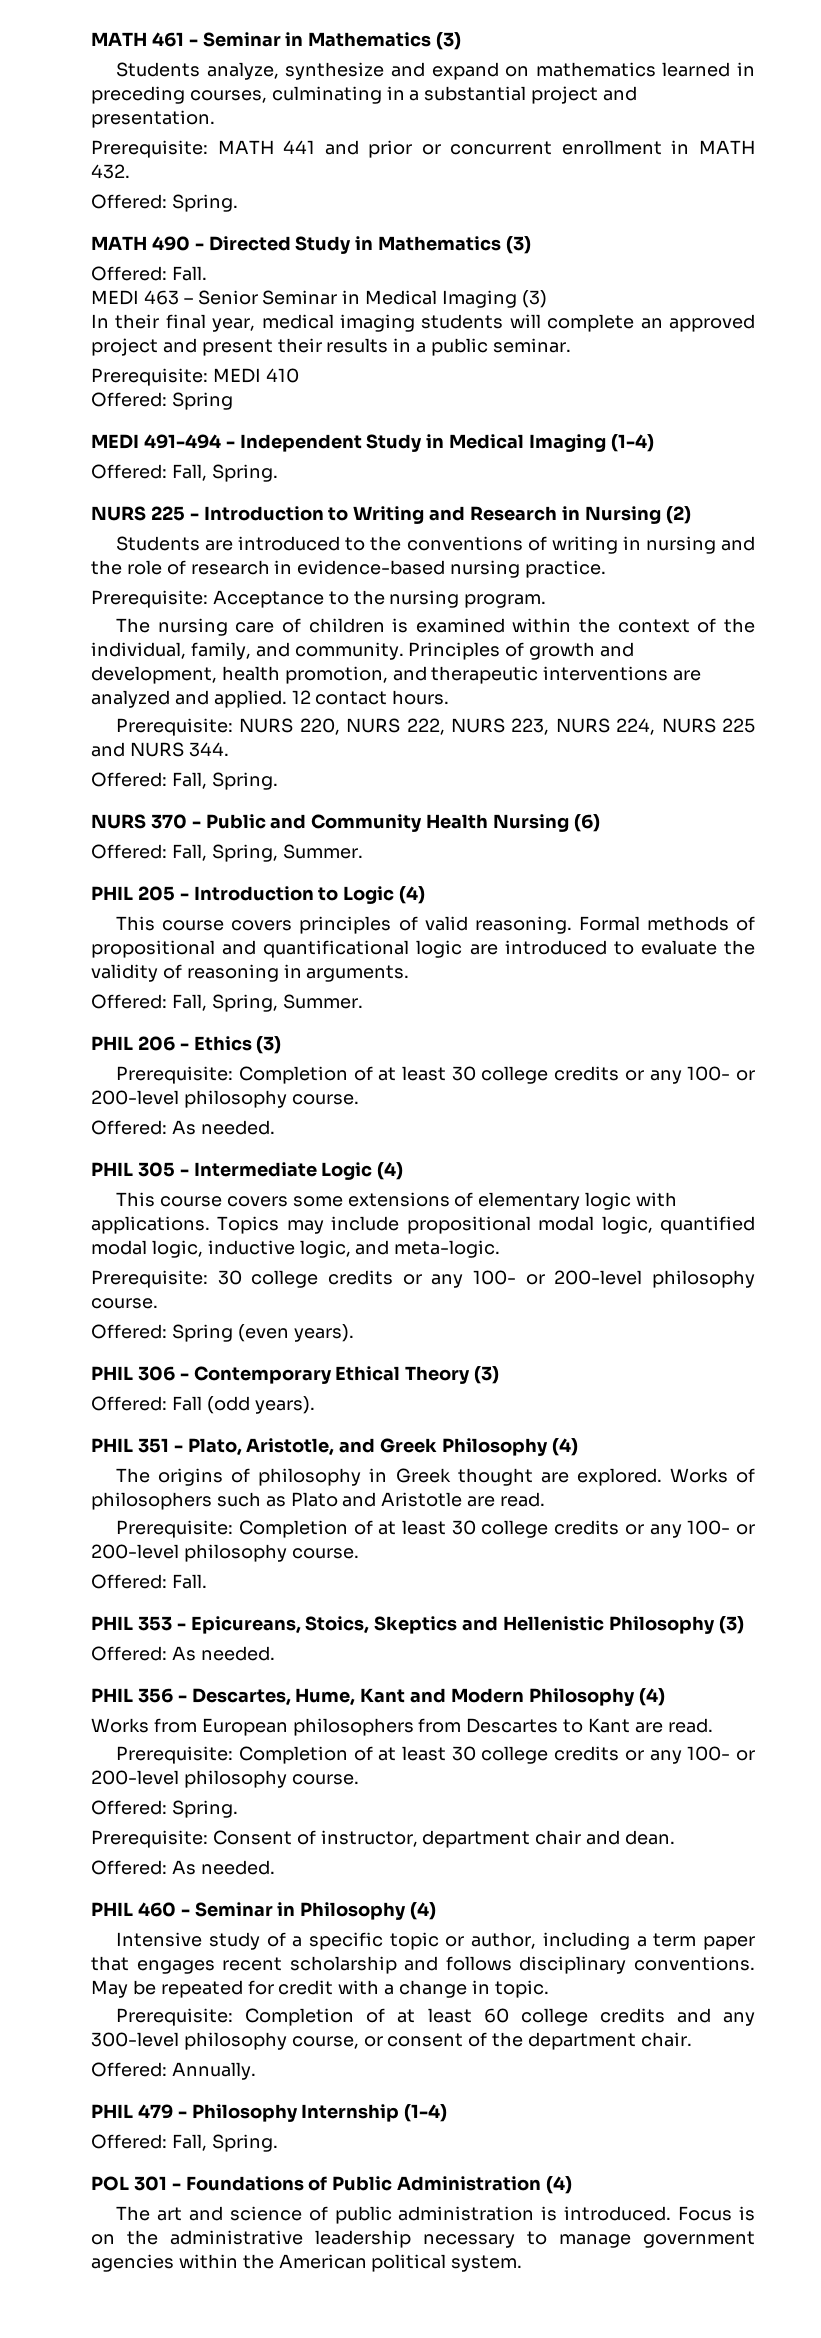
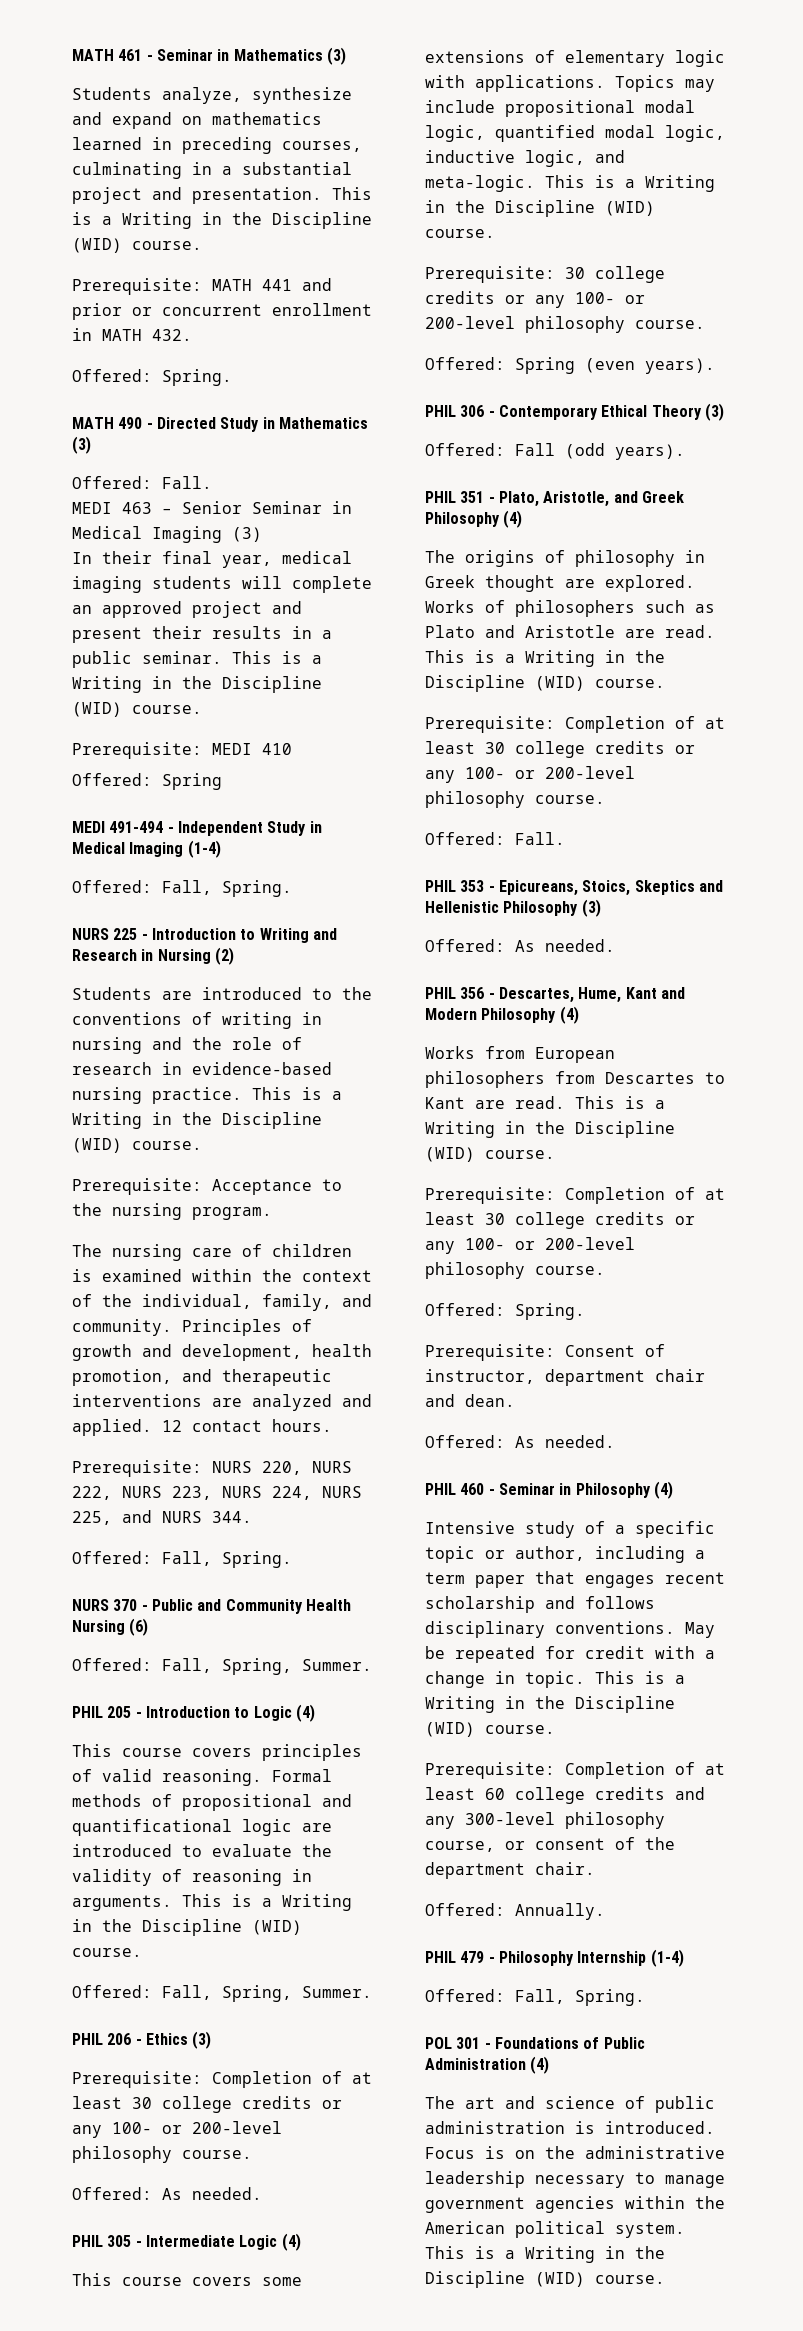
- Students analyze, synthesize and expand on mathematics learned in preceding courses, culminating in a substantial project and presentation.
+ Students analyze, synthesize and expand on mathematics learned in preceding courses, culminating in a substantial project and presentation. This is a Writing in the Discipline (WID) course.
- In their final year, medical imaging students will complete an approved project and present their results in a public seminar.
+ In their final year, medical imaging students will complete an approved project and present their results in a public seminar. This is a Writing in the Discipline (WID) course.
- Students are introduced to the conventions of writing in nursing and the role of research in evidence-based nursing practice.
+ Students are introduced to the conventions of writing in nursing and the role of research in evidence-based nursing practice. This is a Writing in the Discipline (WID) course.
- Prerequisite: NURS 220, NURS 222, NURS 223, NURS 224, NURS 225 and NURS 344.
+ Prerequisite: NURS 220, NURS 222, NURS 223, NURS 224, NURS 225, and NURS 344.
- Formal methods of propositional and quantificational logic are introduced to evaluate the validity of reasoning in arguments.
+ Formal methods of propositional and quantificational logic are introduced to evaluate the validity of reasoning in arguments. This is a Writing in the Discipline (WID) course.
- Topics may include propositional modal logic, quantified modal logic, inductive logic, and meta-logic.
+ Topics may include propositional modal logic, quantified modal logic, inductive logic, and meta-logic. This is a Writing in the Discipline (WID) course.
- Works of philosophers such as Plato and Aristotle are read.
+ Works of philosophers such as Plato and Aristotle are read. This is a Writing in the Discipline (WID) course.
- Works from European philosophers from Descartes to Kant are read.
+ Works from European philosophers from Descartes to Kant are read. This is a Writing in the Discipline (WID) course.
- May be repeated for credit with a change in topic.
+ May be repeated for credit with a change in topic. This is a Writing in the Discipline (WID) course.
- Focus is on the administrative leadership necessary to manage government agencies within the American political system.
+ Focus is on the administrative leadership necessary to manage government agencies within the American political system. This is a Writing in the Discipline (WID) course.

